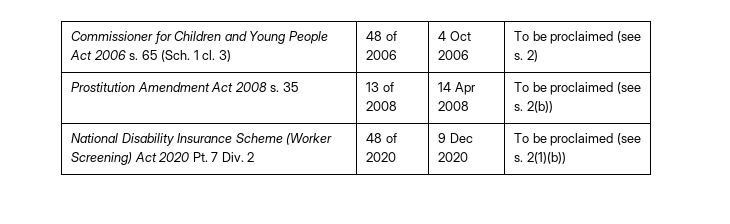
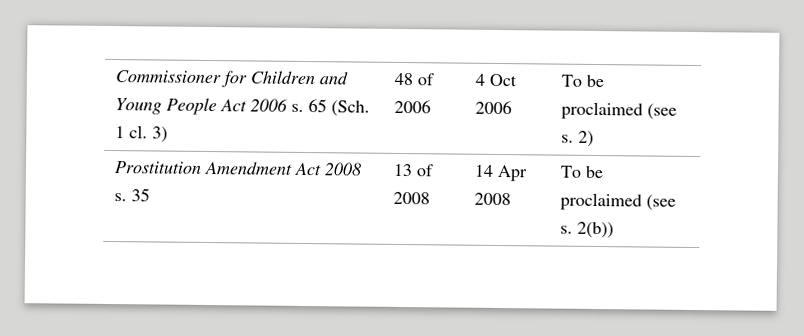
- National Disability Insurance Scheme (Worker Screening) Act 2020 Pt. 7 Div. 2 | 48 of 2020 | 9 Dec 2020 | To be proclaimed (see s. 2(1)(b))

